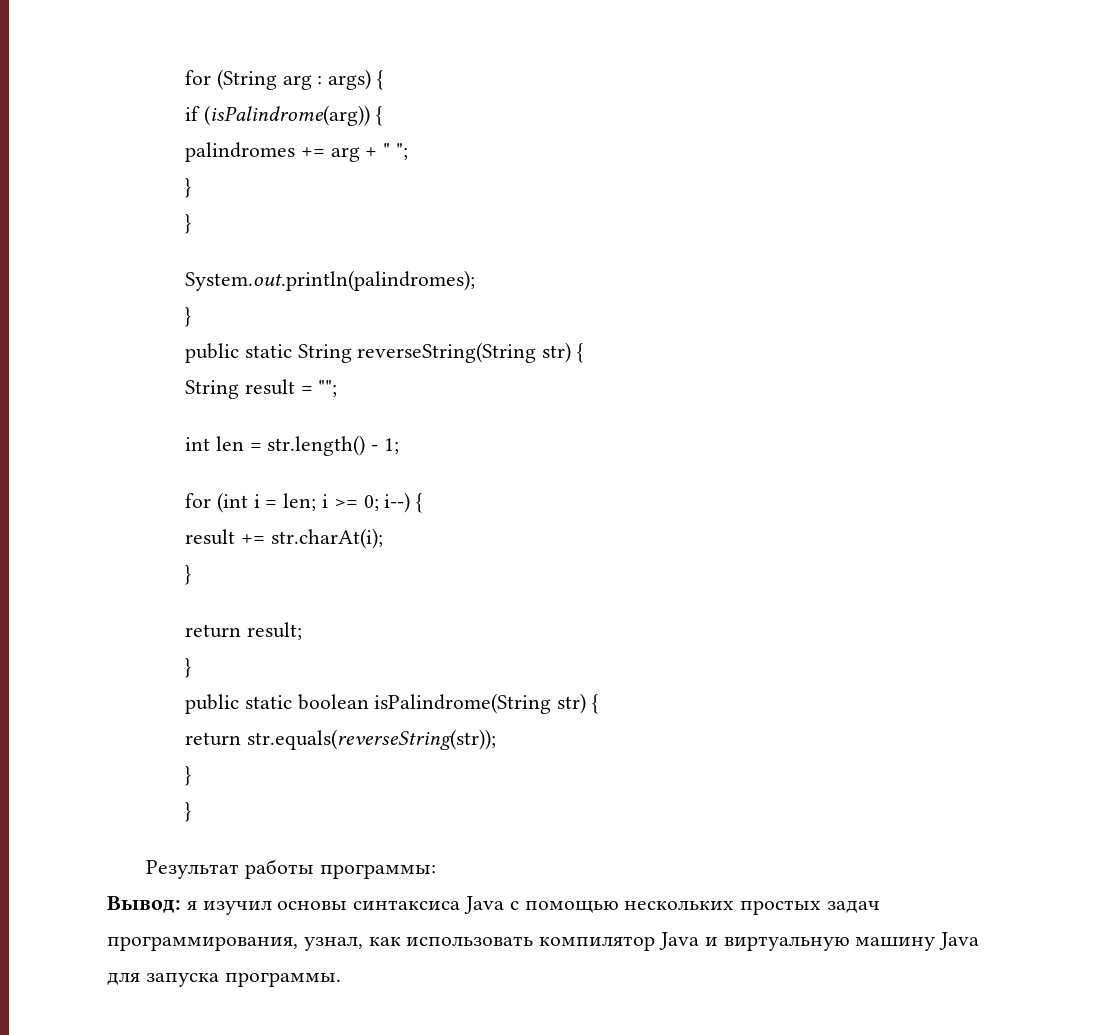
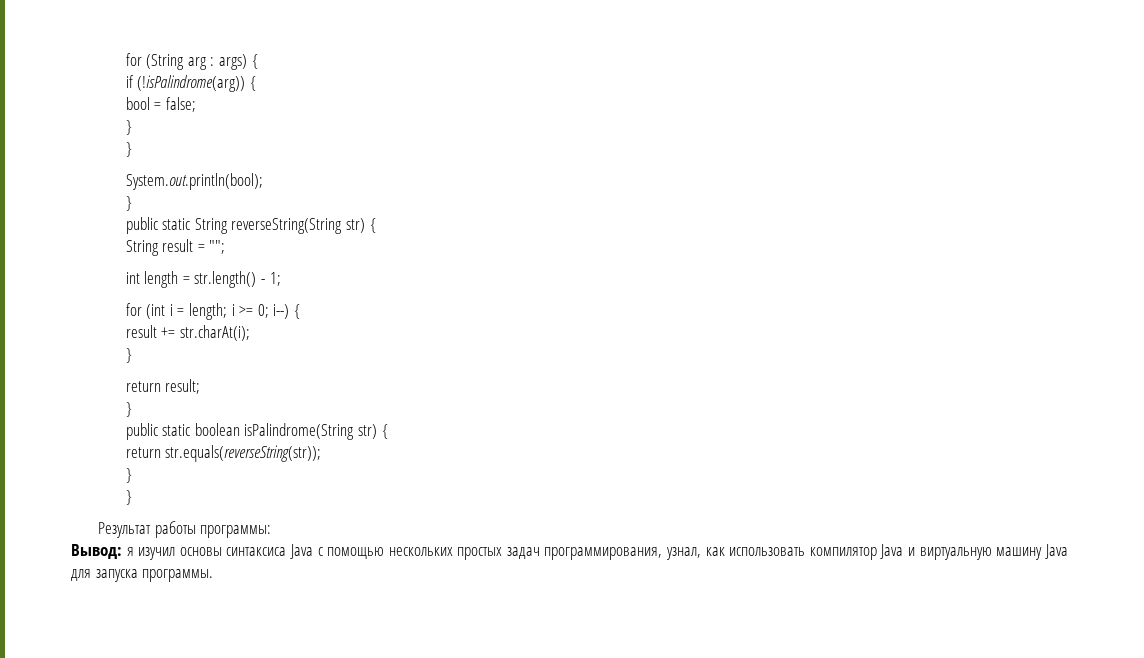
- if (isPalindrome(arg)) {
- palindromes += arg + " ";
+ if (!isPalindrome(arg)) {
+ bool = false;
  }
  }
- System.out.println(palindromes);
+ System.out.println(bool);
- int len = str.length() - 1;
+ int length = str.length() - 1;
- for (int i = len; i >= 0; i--) {
+ for (int i = length; i >= 0; i--) {

